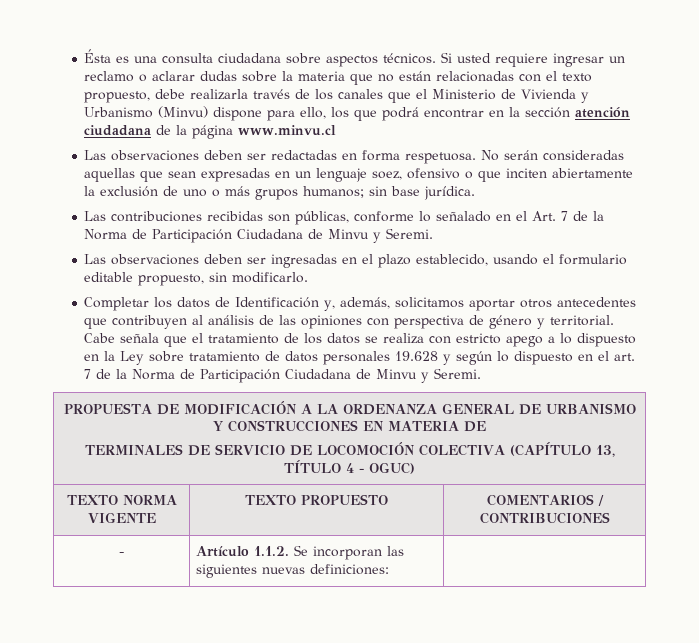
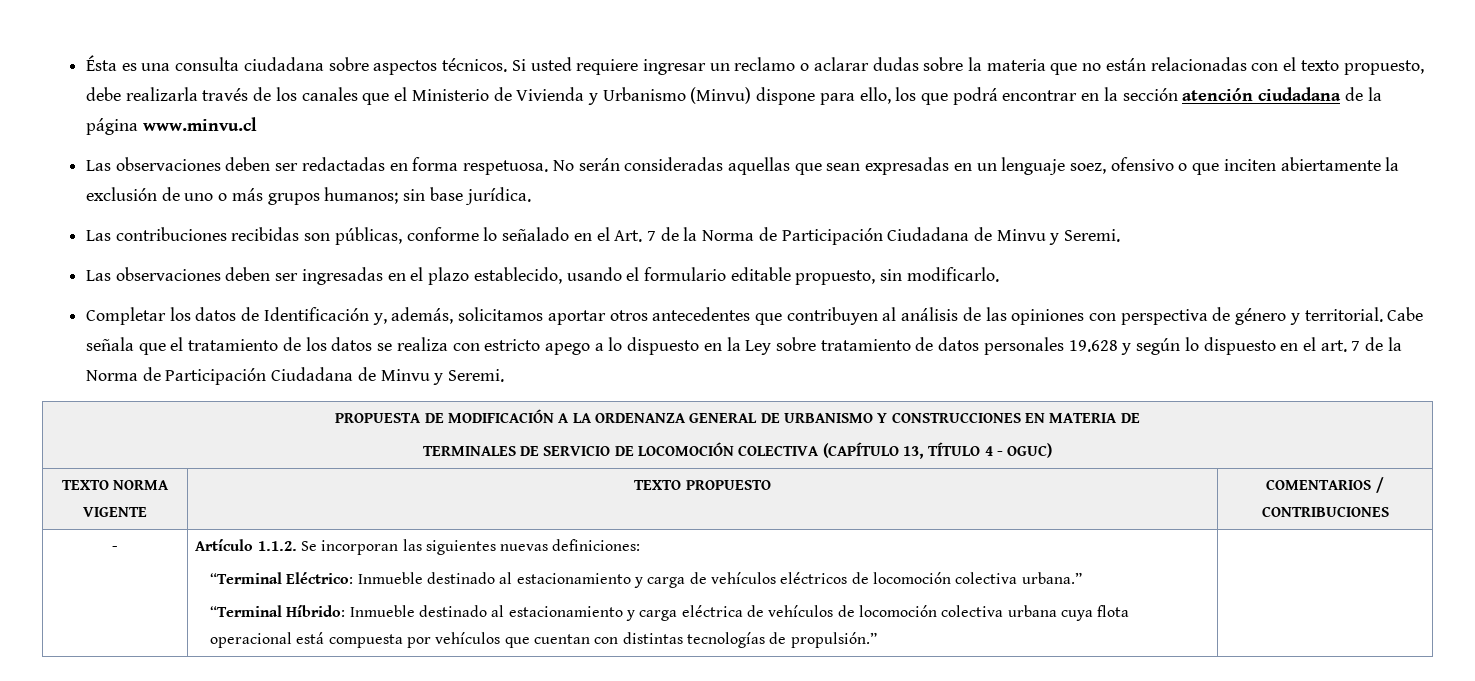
+ “Terminal Eléctrico: Inmueble destinado al estacionamiento y carga de vehículos eléctricos de locomoción colectiva urbana.”
+ “Terminal Híbrido: Inmueble destinado al estacionamiento y carga eléctrica de vehículos de locomoción colectiva urbana cuya flota operacional está compuesta por vehículos que cuentan con distintas tecnologías de propulsión.”

